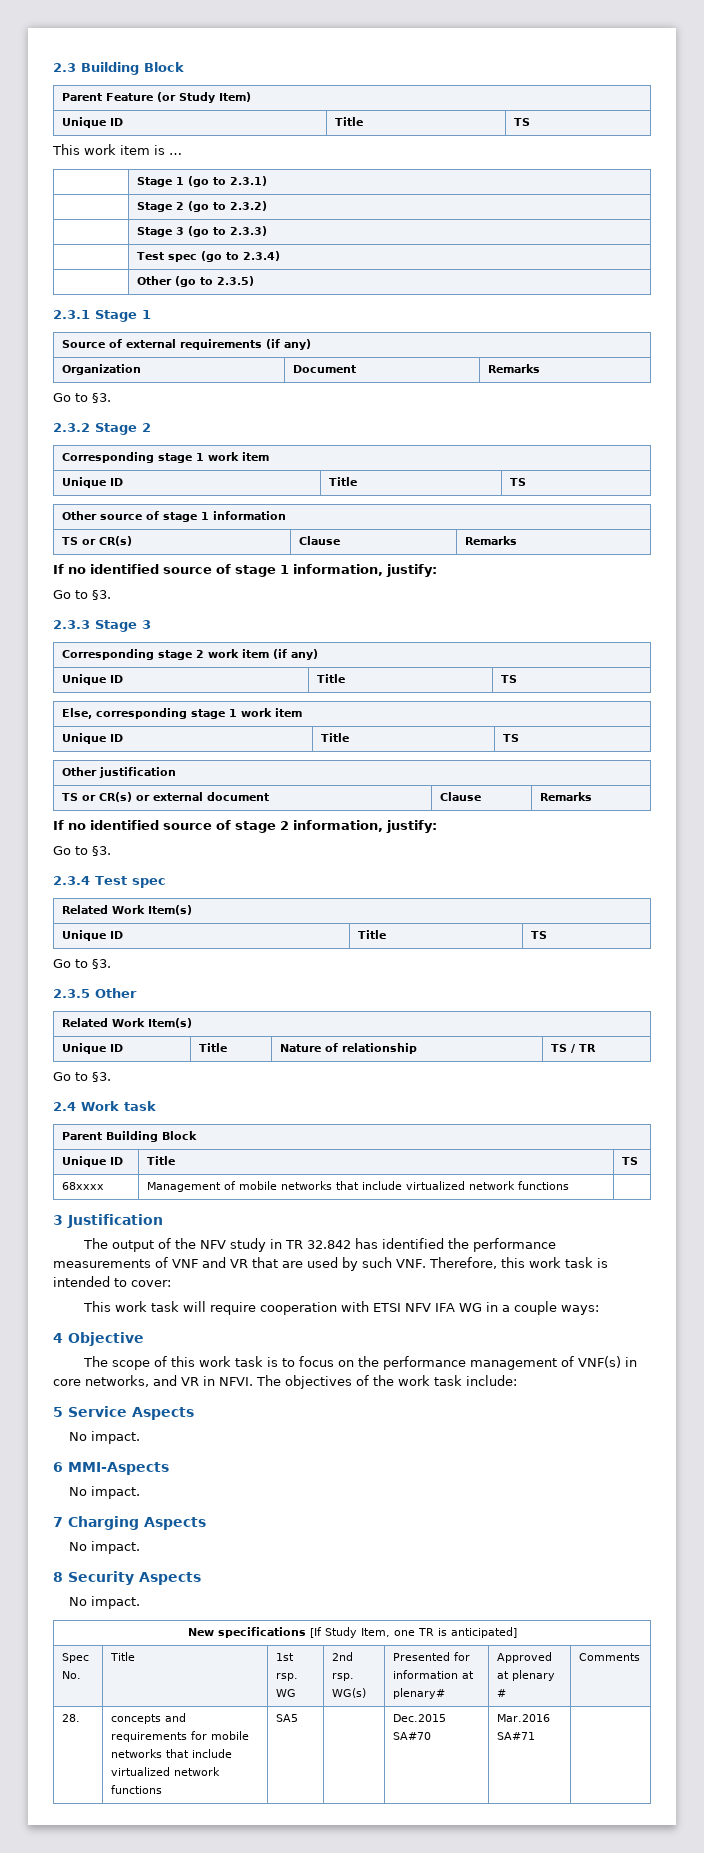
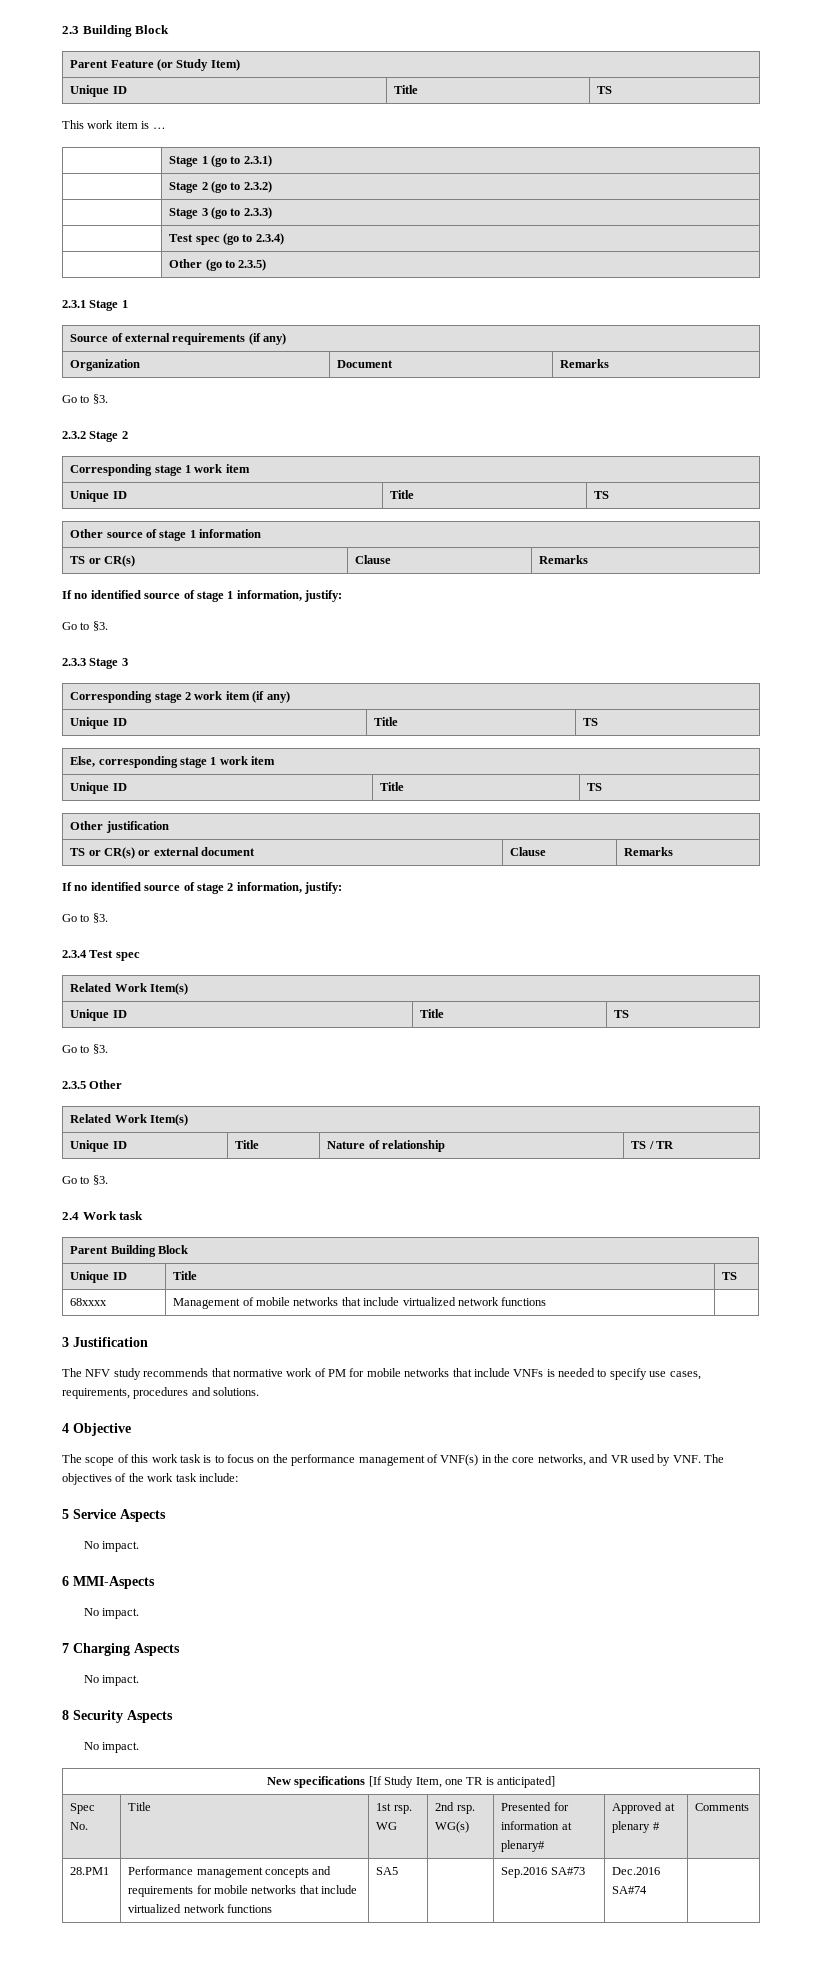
- The output of the NFV study in TR 32.842 has identified the performance measurements of VNF and VR that are used by such VNF. Therefore, this work task is intended to cover:
- This work task will require cooperation with ETSI NFV IFA WG in a couple ways:
+ The NFV study recommends that normative work of PM for mobile networks that include VNFs is needed to specify use cases, requirements, procedures and solutions.
- The scope of this work task is to focus on the performance management of VNF(s) in core networks, and VR in NFVI. The objectives of the work task include:
+ The scope of this work task is to focus on the performance management of VNF(s) in the core networks, and VR used by VNF. The objectives of the work task include:
- 28. | concepts and requirements for mobile networks that include virtualized network functions | SA5 | | Dec.2015 SA#70 | Mar.2016 SA#71 |
+ 28.PM1 | Performance management concepts and requirements for mobile networks that include virtualized network functions | SA5 | | Sep.2016 SA#73 | Dec.2016 SA#74 |

